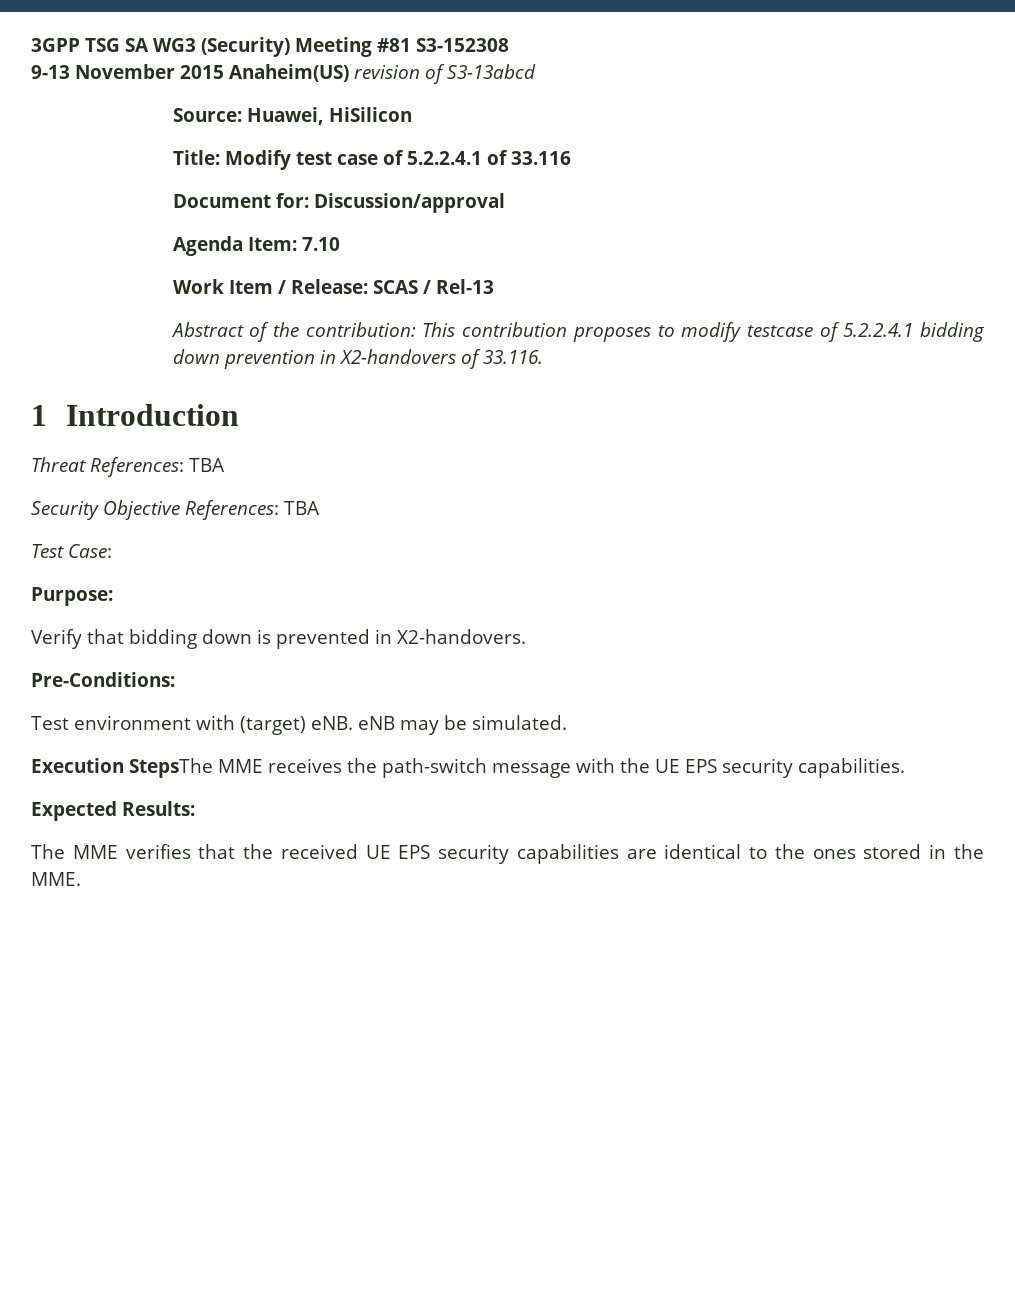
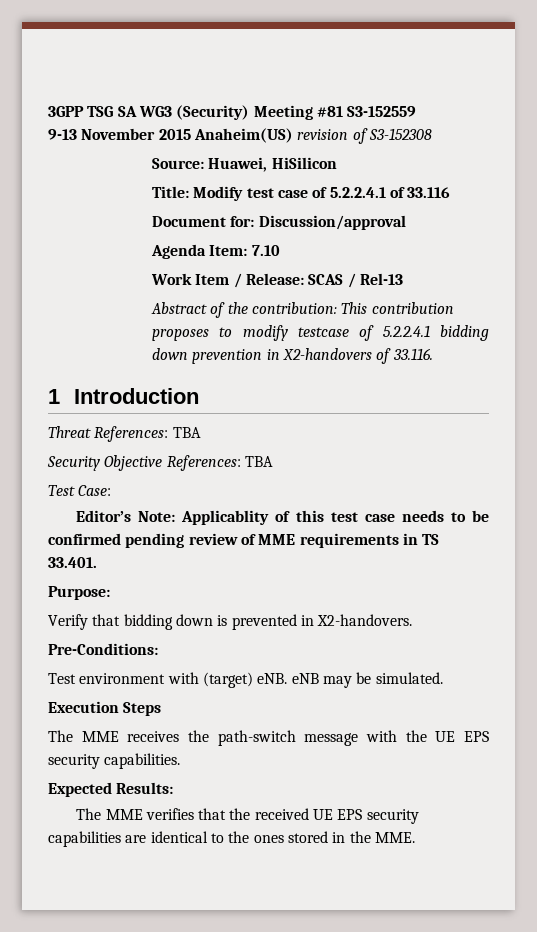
- 3GPP TSG SA WG3 (Security) Meeting #81 S3-152308
+ 3GPP TSG SA WG3 (Security) Meeting #81 S3-152559
- 9-13 November 2015 Anaheim(US) revision of S3-13abcd
+ 9-13 November 2015 Anaheim(US) revision of S3-152308
+ Editor’s Note: Applicablity of this test case needs to be confirmed pending review of MME requirements in TS 33.401.
- Execution StepsThe MME receives the path-switch message with the UE EPS security capabilities.
+ Execution Steps
+ The MME receives the path-switch message with the UE EPS security capabilities.

